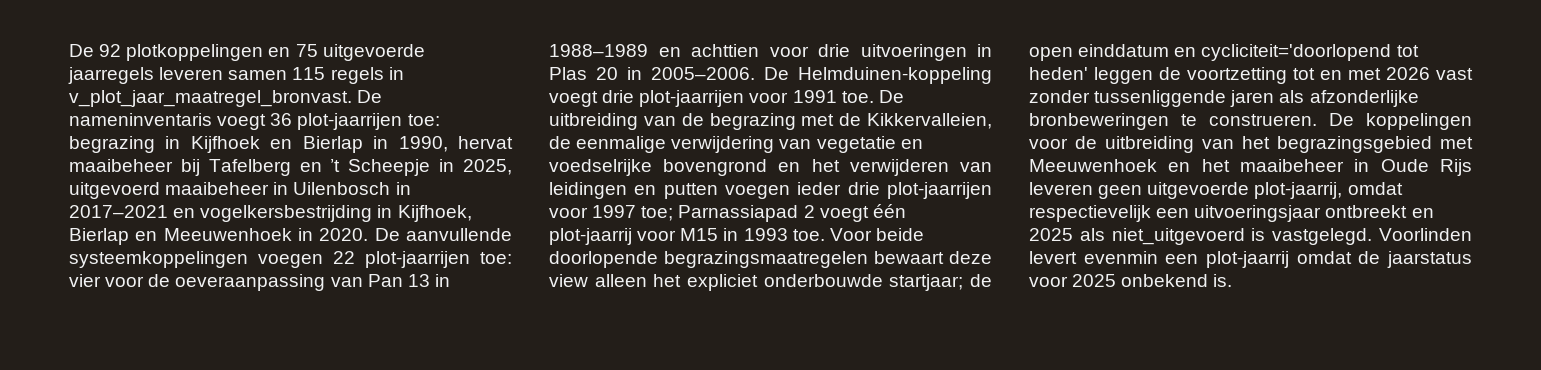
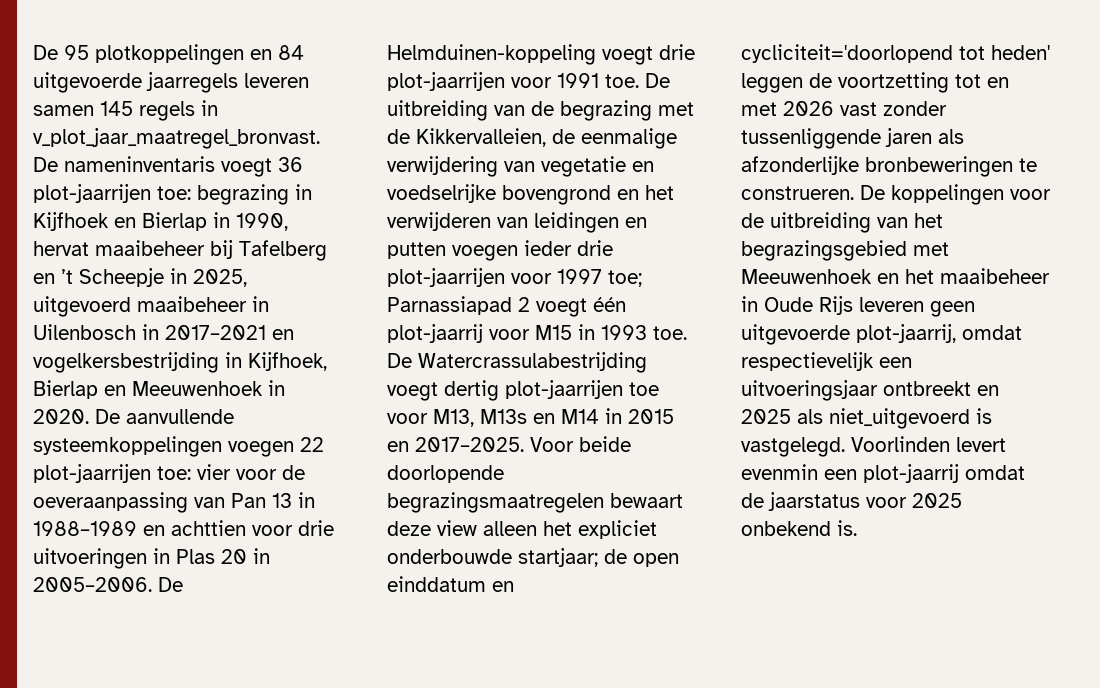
- De 92 plotkoppelingen en 75 uitgevoerde jaarregels leveren samen 115 regels in v_plot_jaar_maatregel_bronvast.
+ De 95 plotkoppelingen en 84 uitgevoerde jaarregels leveren samen 145 regels in v_plot_jaar_maatregel_bronvast.
+ De Watercrassulabestrijding voegt dertig plot-jaarrijen toe voor M13, M13s en M14 in 2015 en 2017–2025.

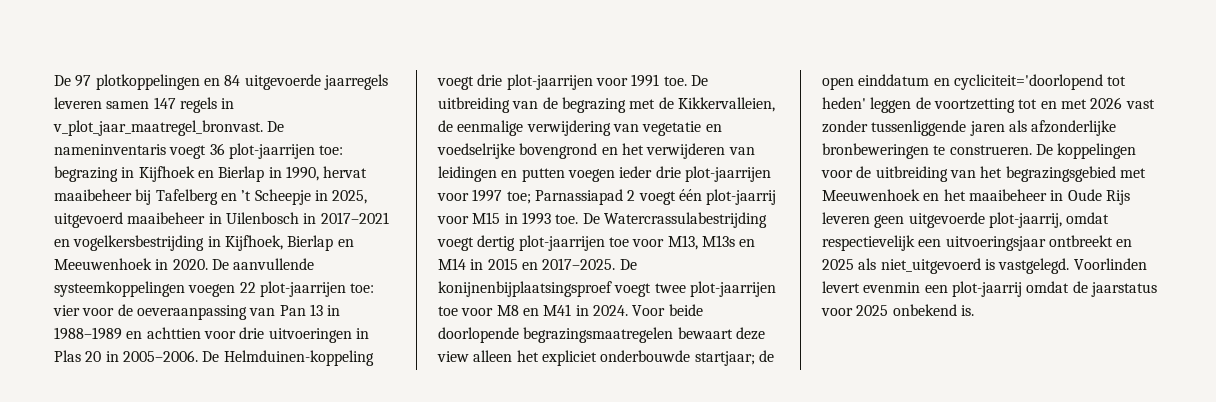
- De 95 plotkoppelingen en 84 uitgevoerde jaarregels leveren samen 145 regels in v_plot_jaar_maatregel_bronvast.
+ De 97 plotkoppelingen en 84 uitgevoerde jaarregels leveren samen 147 regels in v_plot_jaar_maatregel_bronvast.
+ De konijnenbijplaatsingsproef voegt twee plot-jaarrijen toe voor M8 en M41 in 2024.

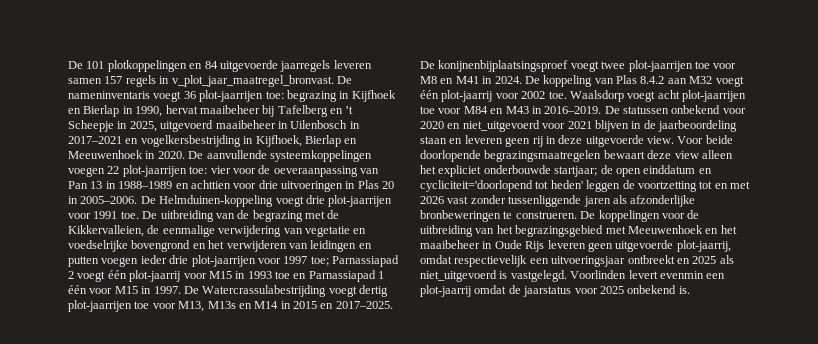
- De 97 plotkoppelingen en 84 uitgevoerde jaarregels leveren samen 147 regels in v_plot_jaar_maatregel_bronvast.
+ De 101 plotkoppelingen en 84 uitgevoerde jaarregels leveren samen 157 regels in v_plot_jaar_maatregel_bronvast.
- De uitbreiding van de begrazing met de Kikkervalleien, de eenmalige verwijdering van vegetatie en voedselrijke bovengrond en het verwijderen van leidingen en putten voegen ieder drie plot-jaarrijen voor 1997 toe; Parnassiapad 2 voegt één plot-jaarrij voor M15 in 1993 toe.
+ De uitbreiding van de begrazing met de Kikkervalleien, de eenmalige verwijdering van vegetatie en voedselrijke bovengrond en het verwijderen van leidingen en putten voegen ieder drie plot-jaarrijen voor 1997 toe; Parnassiapad 2 voegt één plot-jaarrij voor M15 in 1993 toe en Parnassiapad 1 één voor M15 in 1997.
+ De koppeling van Plas 8.4.2 aan M32 voegt één plot-jaarrij voor 2002 toe. Waalsdorp voegt acht plot-jaarrijen toe voor M84 en M43 in 2016–2019. De statussen onbekend voor 2020 en niet_uitgevoerd voor 2021 blijven in de jaarbeoordeling staan en leveren geen rij in deze uitgevoerde view.

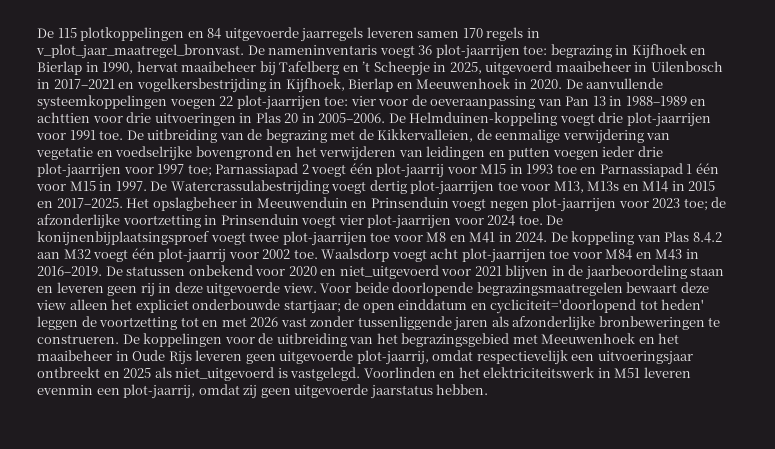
- De 101 plotkoppelingen en 84 uitgevoerde jaarregels leveren samen 157 regels in v_plot_jaar_maatregel_bronvast.
+ De 115 plotkoppelingen en 84 uitgevoerde jaarregels leveren samen 170 regels in v_plot_jaar_maatregel_bronvast.
+ Het opslagbeheer in Meeuwenduin en Prinsenduin voegt negen plot-jaarrijen voor 2023 toe; de afzonderlijke voortzetting in Prinsenduin voegt vier plot-jaarrijen voor 2024 toe.
- Voorlinden levert evenmin een plot-jaarrij omdat de jaarstatus voor 2025 onbekend is.
+ Voorlinden en het elektriciteitswerk in M51 leveren evenmin een plot-jaarrij, omdat zij geen uitgevoerde jaarstatus hebben.

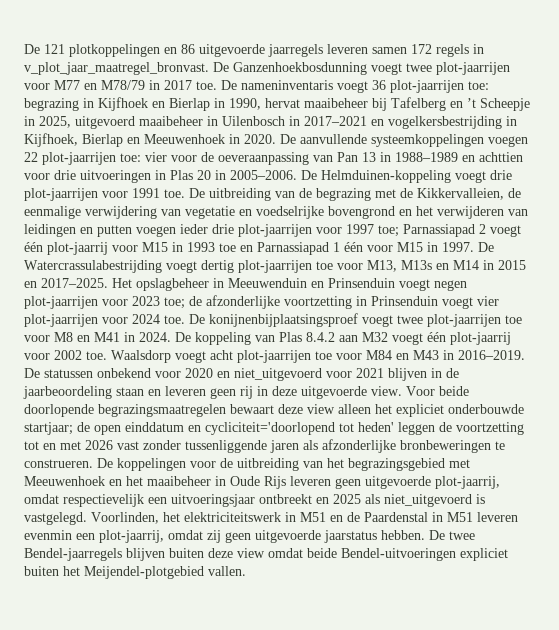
- De 115 plotkoppelingen en 84 uitgevoerde jaarregels leveren samen 170 regels in v_plot_jaar_maatregel_bronvast.
+ De 121 plotkoppelingen en 86 uitgevoerde jaarregels leveren samen 172 regels in v_plot_jaar_maatregel_bronvast.
- De nameninventaris voegt 36 plot-jaarrijen toe: begrazing in Kijfhoek en Bierlap in 1990, hervat maaibeheer bij Tafelberg en ’t Scheepje in 2025, uitgevoerd maaibeheer in Uilenbosch in 2017–2021 en vogelkersbestrijding in Kijfhoek, Bierlap en Meeuwenhoek in 2020.
+ De Ganzenhoekbosdunning voegt twee plot-jaarrijen voor M77 en M78/79 in 2017 toe. De nameninventaris voegt 36 plot-jaarrijen toe: begrazing in Kijfhoek en Bierlap in 1990, hervat maaibeheer bij Tafelberg en ’t Scheepje in 2025, uitgevoerd maaibeheer in Uilenbosch in 2017–2021 en vogelkersbestrijding in Kijfhoek, Bierlap en Meeuwenhoek in 2020.
- Voorlinden en het elektriciteitswerk in M51 leveren evenmin een plot-jaarrij, omdat zij geen uitgevoerde jaarstatus hebben.
+ Voorlinden, het elektriciteitswerk in M51 en de Paardenstal in M51 leveren evenmin een plot-jaarrij, omdat zij geen uitgevoerde jaarstatus hebben.
+ De twee Bendel-jaarregels blijven buiten deze view omdat beide Bendel-uitvoeringen expliciet buiten het Meijendel-plotgebied vallen.

